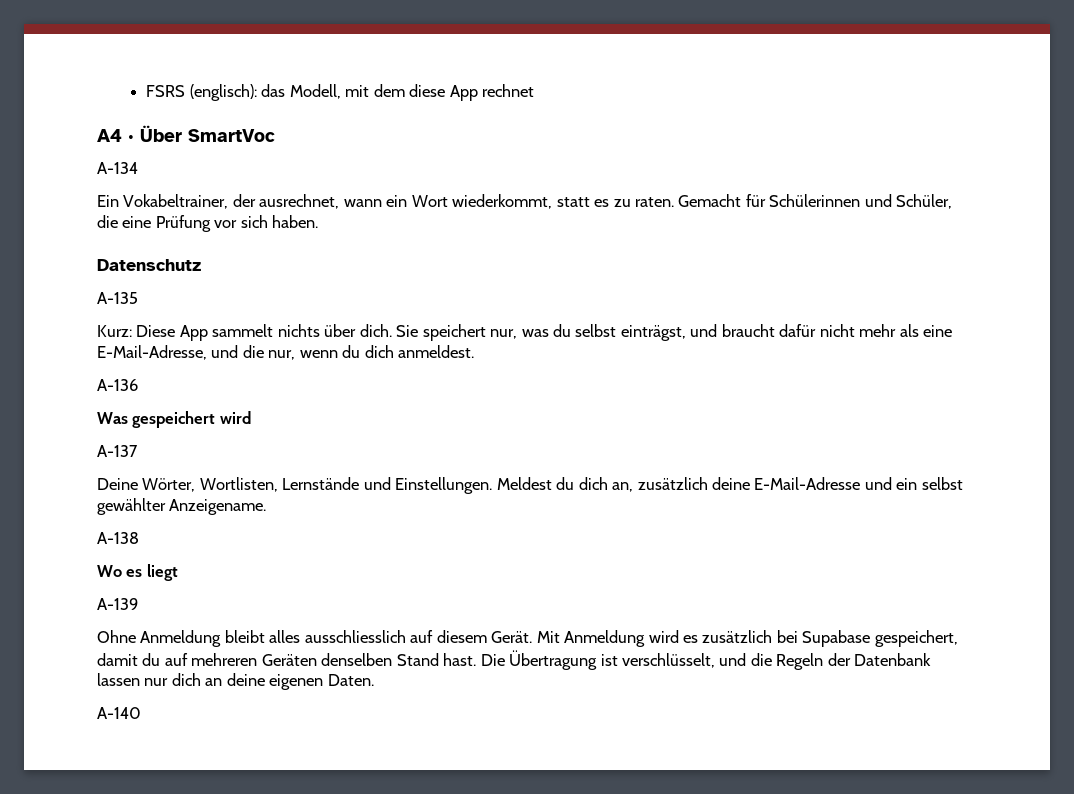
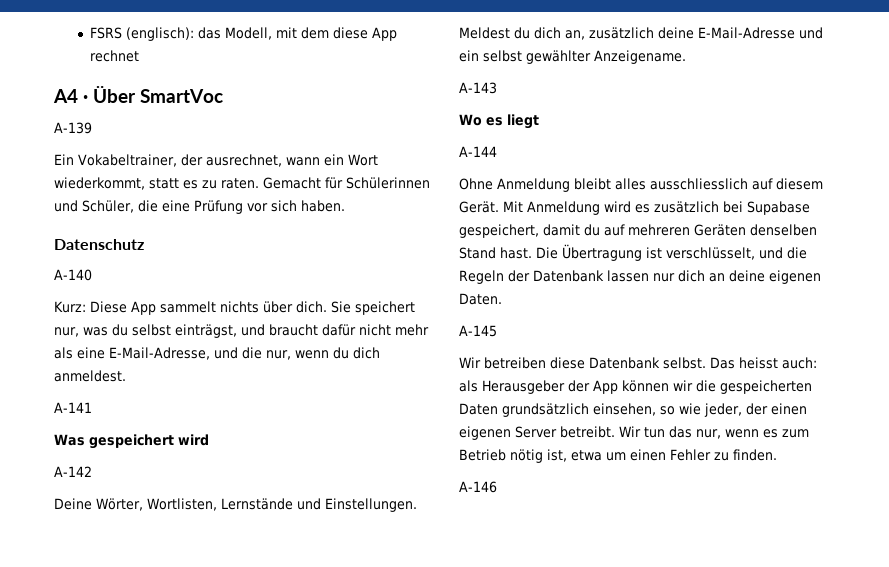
- A-134
+ A-139
- A-135
+ A-140
- A-136
+ A-141
- A-137
+ A-142
- A-138
+ A-143
- A-139
+ A-144
- A-140
+ A-145
+ Wir betreiben diese Datenbank selbst. Das heisst auch: als Herausgeber der App können wir die gespeicherten Daten grundsätzlich einsehen, so wie jeder, der einen eigenen Server betreibt. Wir tun das nur, wenn es zum Betrieb nötig ist, etwa um einen Fehler zu finden.
+ A-146

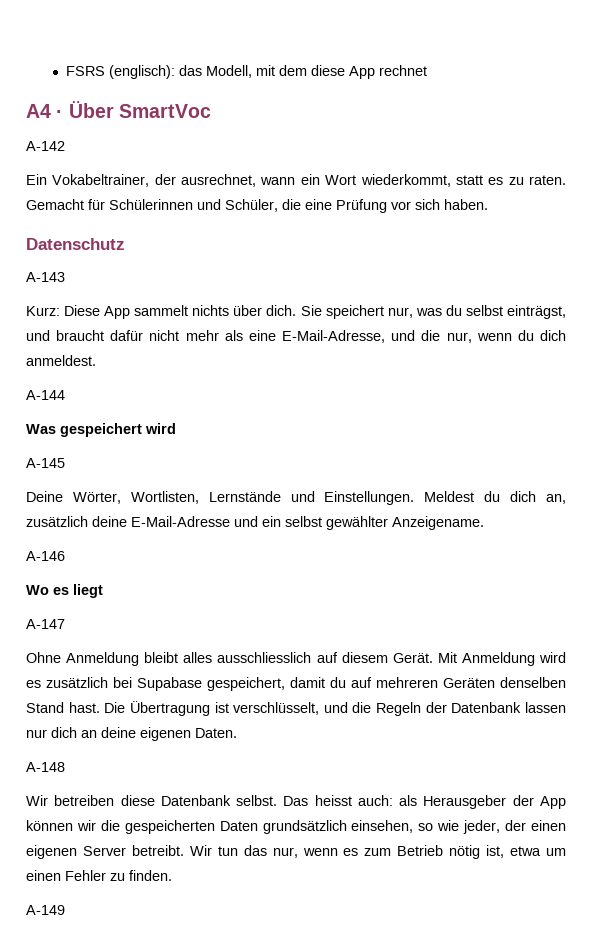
- A-139
+ A-142
- A-140
+ A-143
- A-141
+ A-144
- A-142
+ A-145
- A-143
+ A-146
- A-144
+ A-147
- A-145
+ A-148
- A-146
+ A-149

